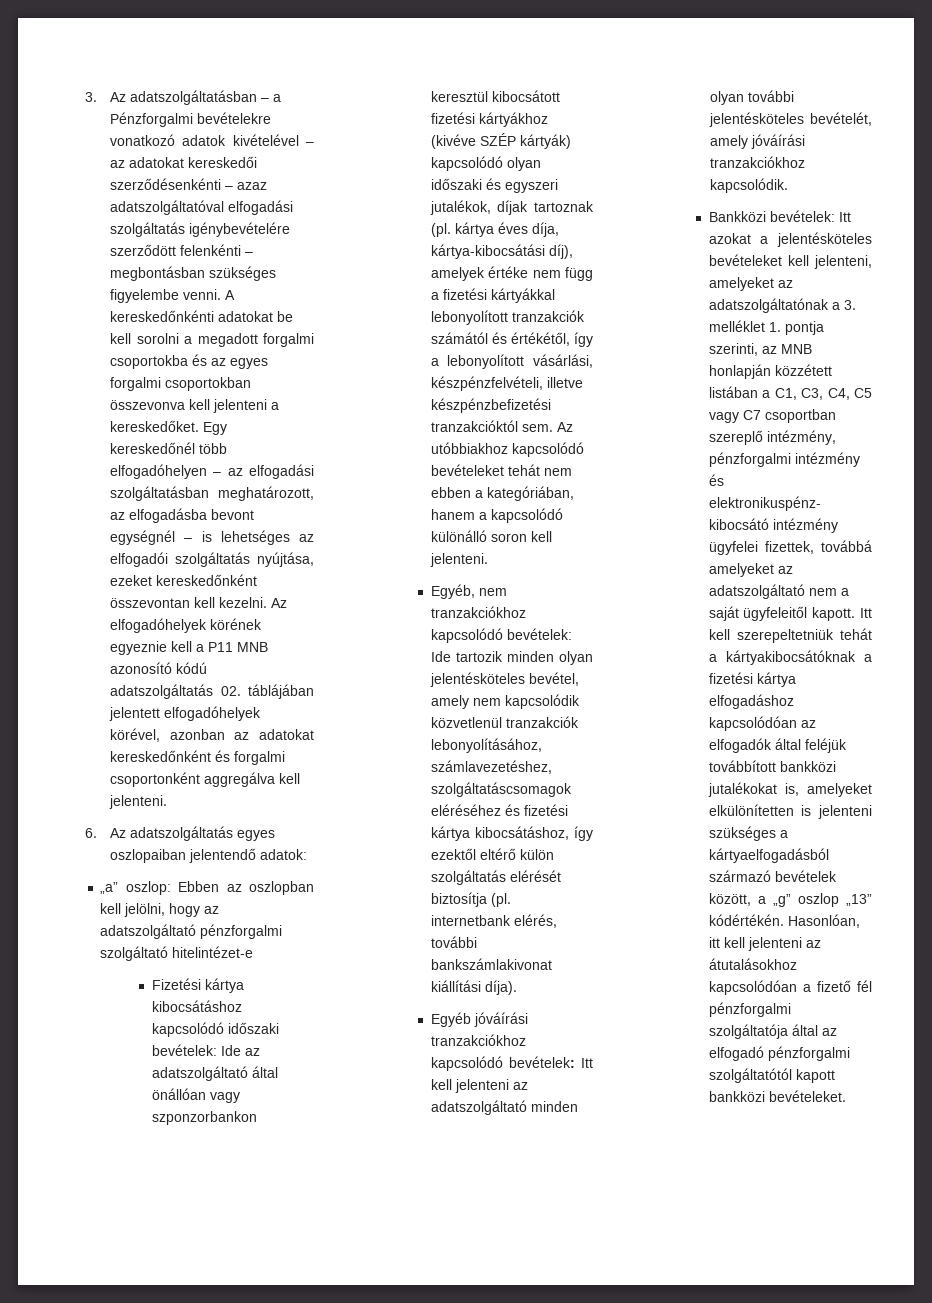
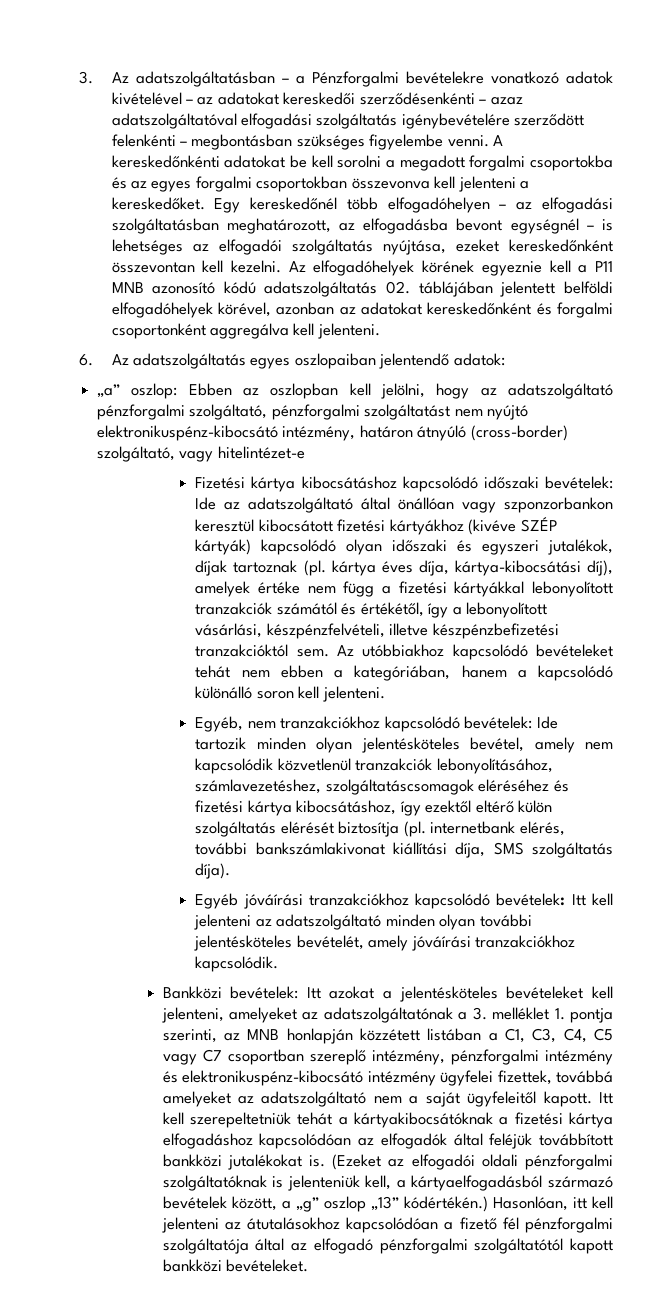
- Az elfogadóhelyek körének egyeznie kell a P11 MNB azonosító kódú adatszolgáltatás 02. táblájában jelentett elfogadóhelyek körével, azonban az adatokat kereskedőnként és forgalmi csoportonként aggregálva kell jelenteni.
+ Az elfogadóhelyek körének egyeznie kell a P11 MNB azonosító kódú adatszolgáltatás 02. táblájában jelentett belföldi elfogadóhelyek körével, azonban az adatokat kereskedőnként és forgalmi csoportonként aggregálva kell jelenteni.
- „a” oszlop: Ebben az oszlopban kell jelölni, hogy az adatszolgáltató pénzforgalmi szolgáltató hitelintézet-e
+ „a” oszlop: Ebben az oszlopban kell jelölni, hogy az adatszolgáltató pénzforgalmi szolgáltató, pénzforgalmi szolgáltatást nem nyújtó elektronikuspénz-kibocsátó intézmény, határon átnyúló (cross-border) szolgáltató, vagy hitelintézet-e
- Egyéb, nem tranzakciókhoz kapcsolódó bevételek: Ide tartozik minden olyan jelentésköteles bevétel, amely nem kapcsolódik közvetlenül tranzakciók lebonyolításához, számlavezetéshez, szolgáltatáscsomagok eléréséhez és fizetési kártya kibocsátáshoz, így ezektől eltérő külön szolgáltatás elérését biztosítja (pl. internetbank elérés, további bankszámlakivonat kiállítási díja).
+ Egyéb, nem tranzakciókhoz kapcsolódó bevételek: Ide tartozik minden olyan jelentésköteles bevétel, amely nem kapcsolódik közvetlenül tranzakciók lebonyolításához, számlavezetéshez, szolgáltatáscsomagok eléréséhez és fizetési kártya kibocsátáshoz, így ezektől eltérő külön szolgáltatás elérését biztosítja (pl. internetbank elérés, további bankszámlakivonat kiállítási díja, SMS szolgáltatás díja).
- Itt kell szerepeltetniük tehát a kártyakibocsátóknak a fizetési kártya elfogadáshoz kapcsolódóan az elfogadók által feléjük továbbított bankközi jutalékokat is, amelyeket elkülönítetten is jelenteni szükséges a kártyaelfogadásból származó bevételek között, a „g” oszlop „13” kódértékén.
+ Itt kell szerepeltetniük tehát a kártyakibocsátóknak a fizetési kártya elfogadáshoz kapcsolódóan az elfogadók által feléjük továbbított bankközi jutalékokat is. (Ezeket az elfogadói oldali pénzforgalmi szolgáltatóknak is jelenteniük kell, a kártyaelfogadásból származó bevételek között, a „g” oszlop „13” kódértékén.)

